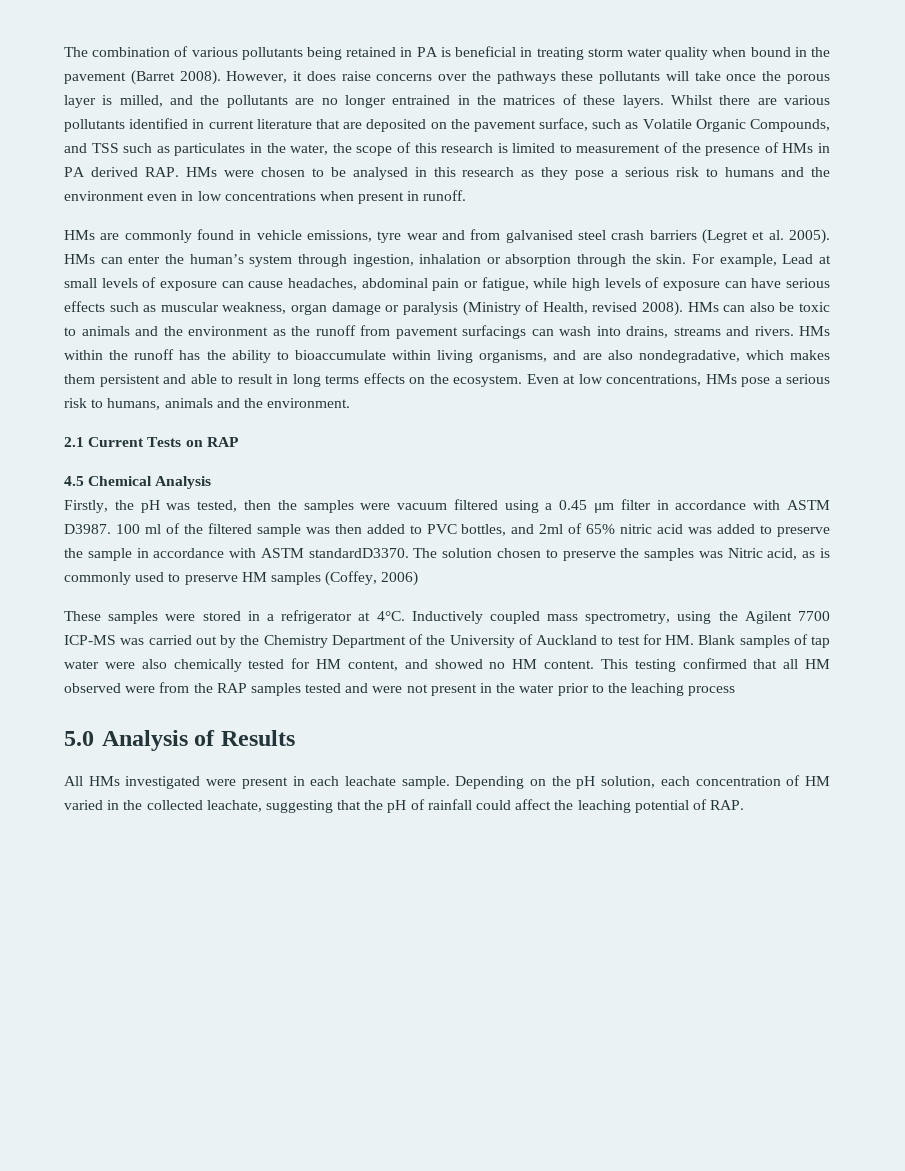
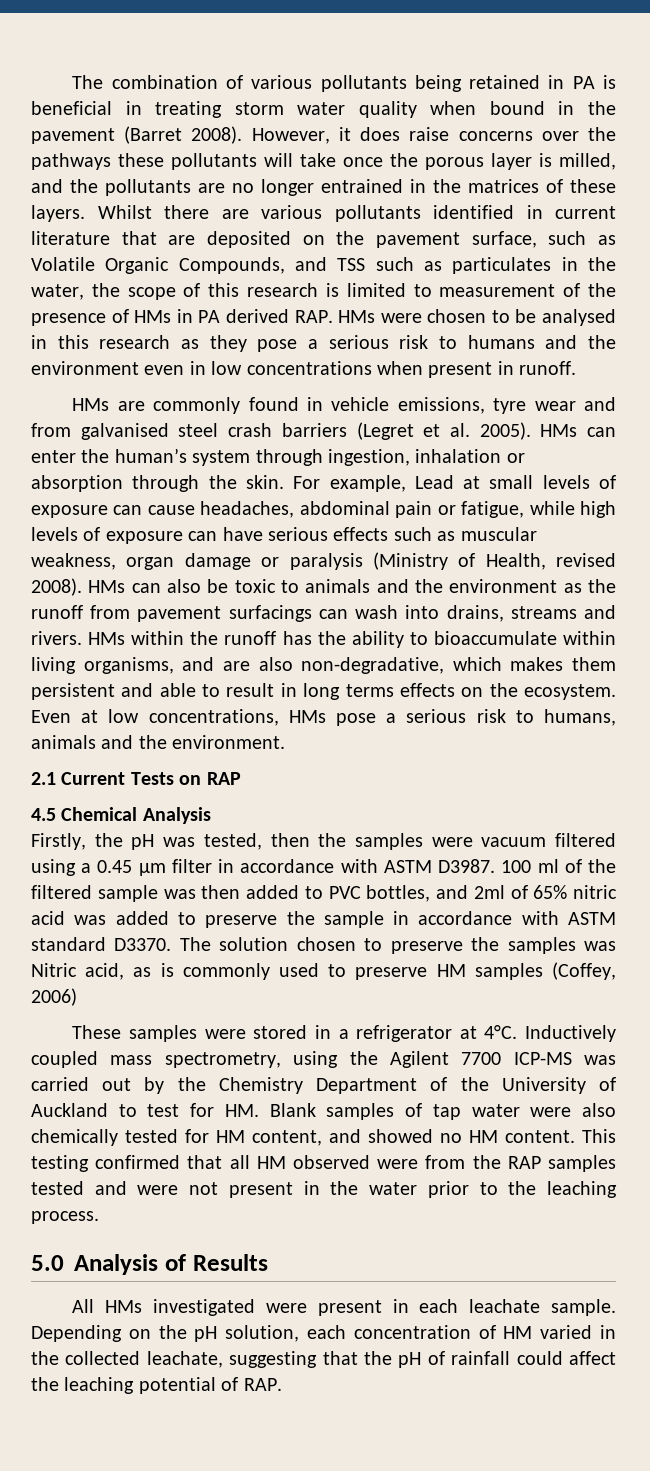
- HMs within the runoff has the ability to bioaccumulate within living organisms, and are also nondegradative, which makes them persistent and able to result in long terms effects on the ecosystem.
+ HMs within the runoff has the ability to bioaccumulate within living organisms, and are also non-degradative, which makes them persistent and able to result in long terms effects on the ecosystem.
- 100 ml of the filtered sample was then added to PVC bottles, and 2ml of 65% nitric acid was added to preserve the sample in accordance with ASTM standardD3370.
+ 100 ml of the filtered sample was then added to PVC bottles, and 2ml of 65% nitric acid was added to preserve the sample in accordance with ASTM standard D3370.
- This testing confirmed that all HM observed were from the RAP samples tested and were not present in the water prior to the leaching process
+ This testing confirmed that all HM observed were from the RAP samples tested and were not present in the water prior to the leaching process.

